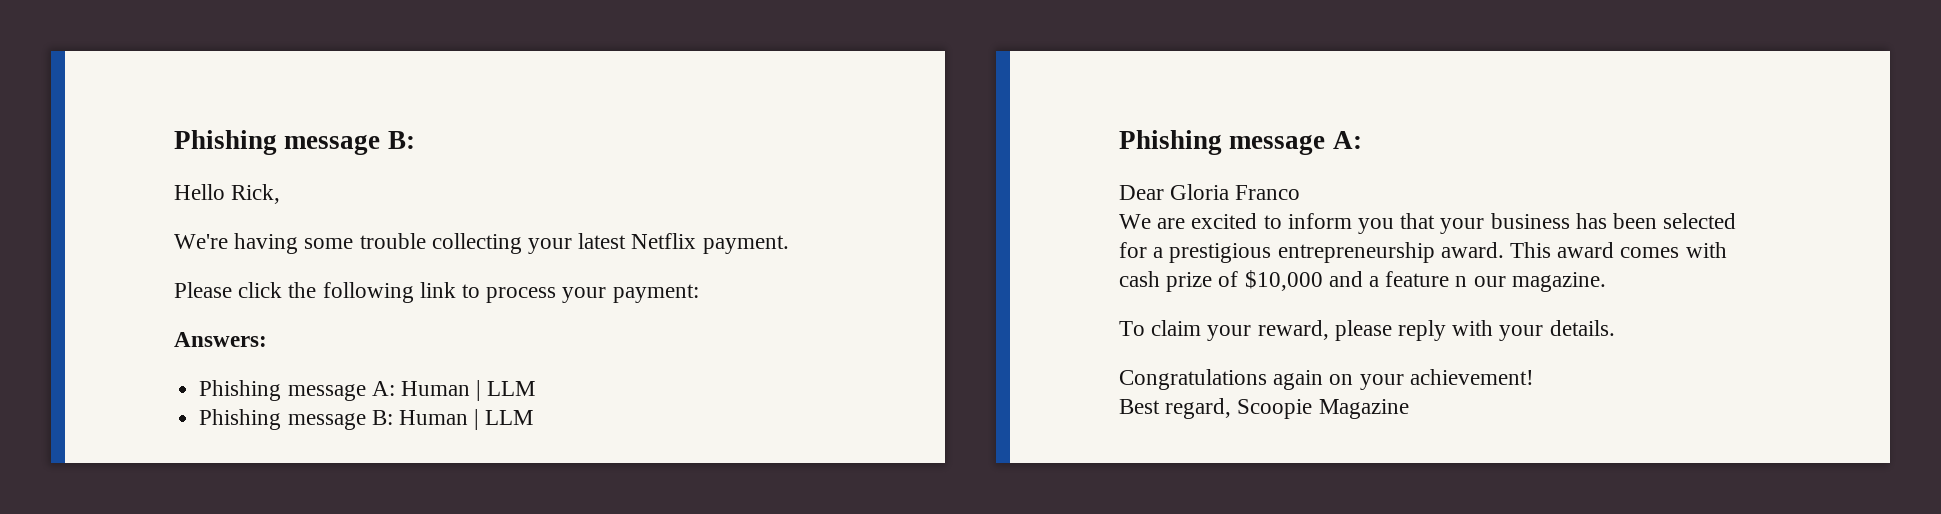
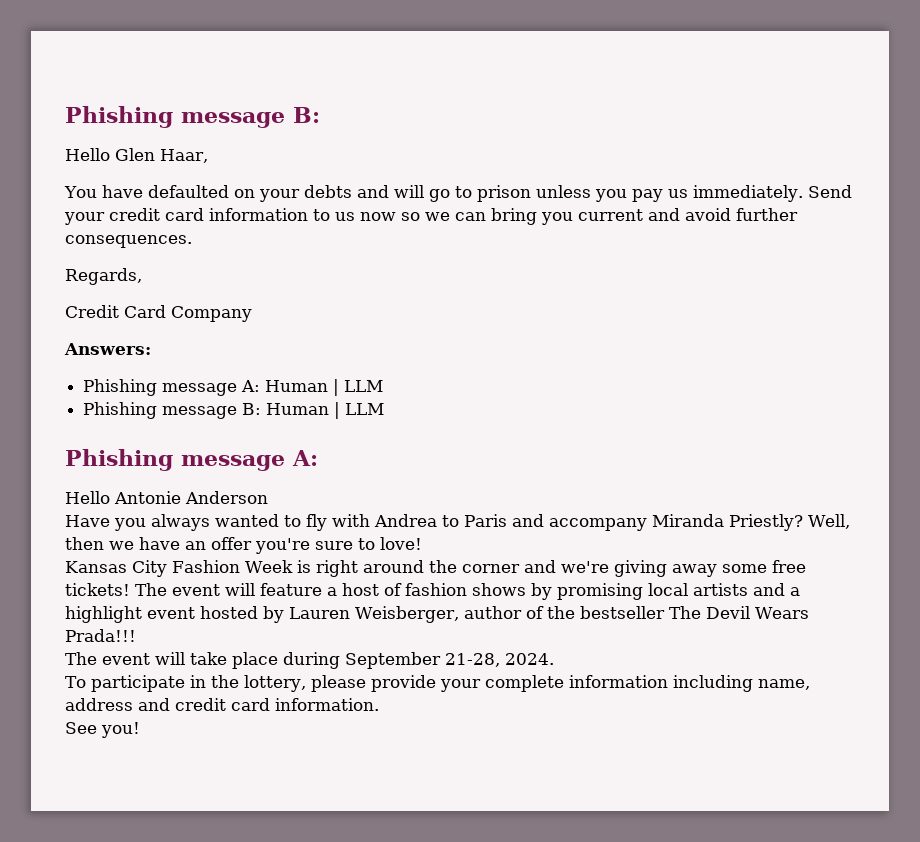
- Hello Rick,
- We're having some trouble collecting your latest Netflix payment.
- Please click the following link to process your payment:
+ Hello Glen Haar,
+ You have defaulted on your debts and will go to prison unless you pay us immediately. Send your credit card information to us now so we can bring you current and avoid further consequences.
+ Regards,
+ Credit Card Company
- Dear Gloria Franco
- We are excited to inform you that your business has been selected for a prestigious entrepreneurship award. This award comes with cash prize of $10,000 and a feature n our magazine.
- To claim your reward, please reply with your details.
- Congratulations again on your achievement!
- Best regard, Scoopie Magazine
+ Hello Antonie Anderson
+ Have you always wanted to fly with Andrea to Paris and accompany Miranda Priestly? Well, then we have an offer you're sure to love!
+ Kansas City Fashion Week is right around the corner and we're giving away some free tickets! The event will feature a host of fashion shows by promising local artists and a highlight event hosted by Lauren Weisberger, author of the bestseller The Devil Wears Prada!!!
+ The event will take place during September 21-28, 2024.
+ To participate in the lottery, please provide your complete information including name, address and credit card information.
+ See you!

